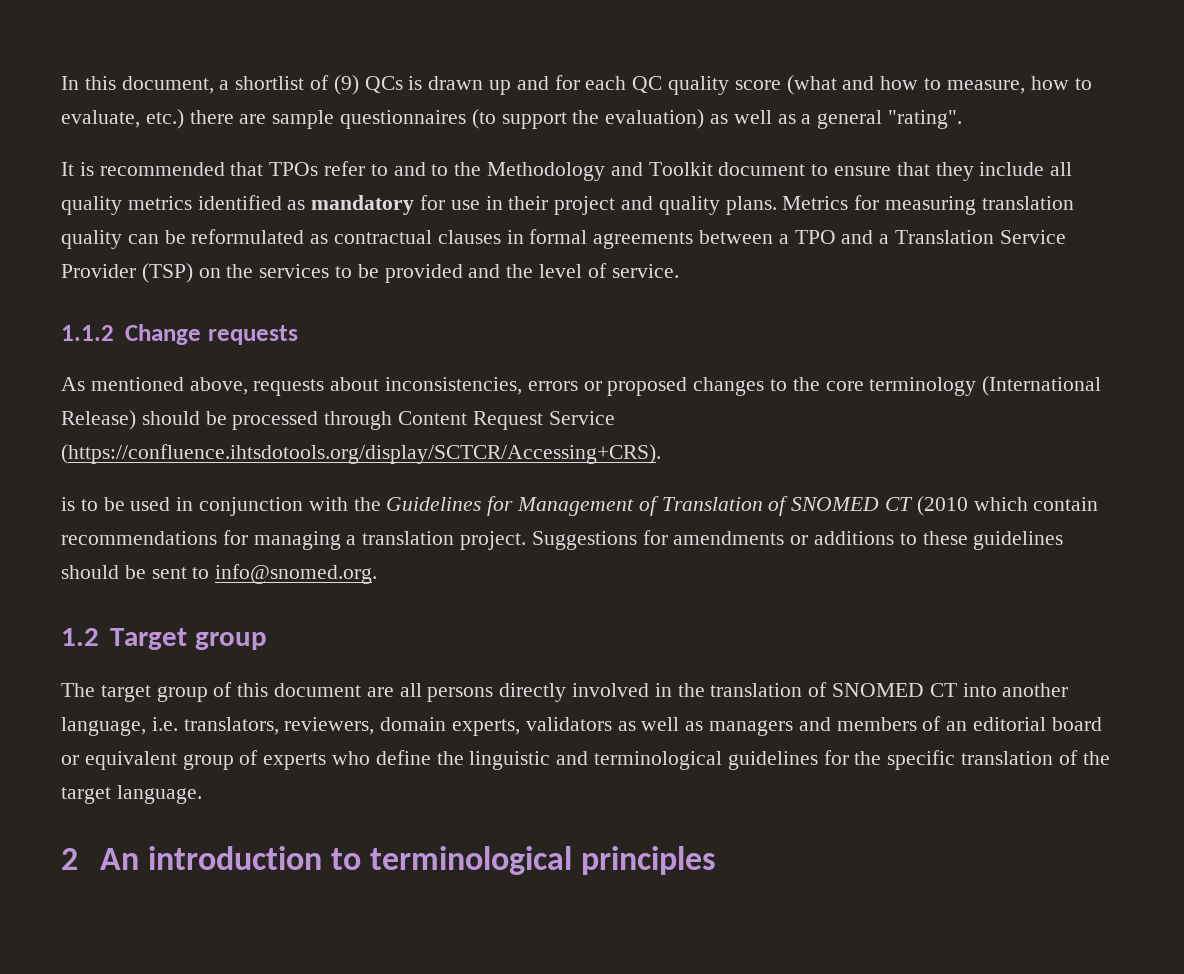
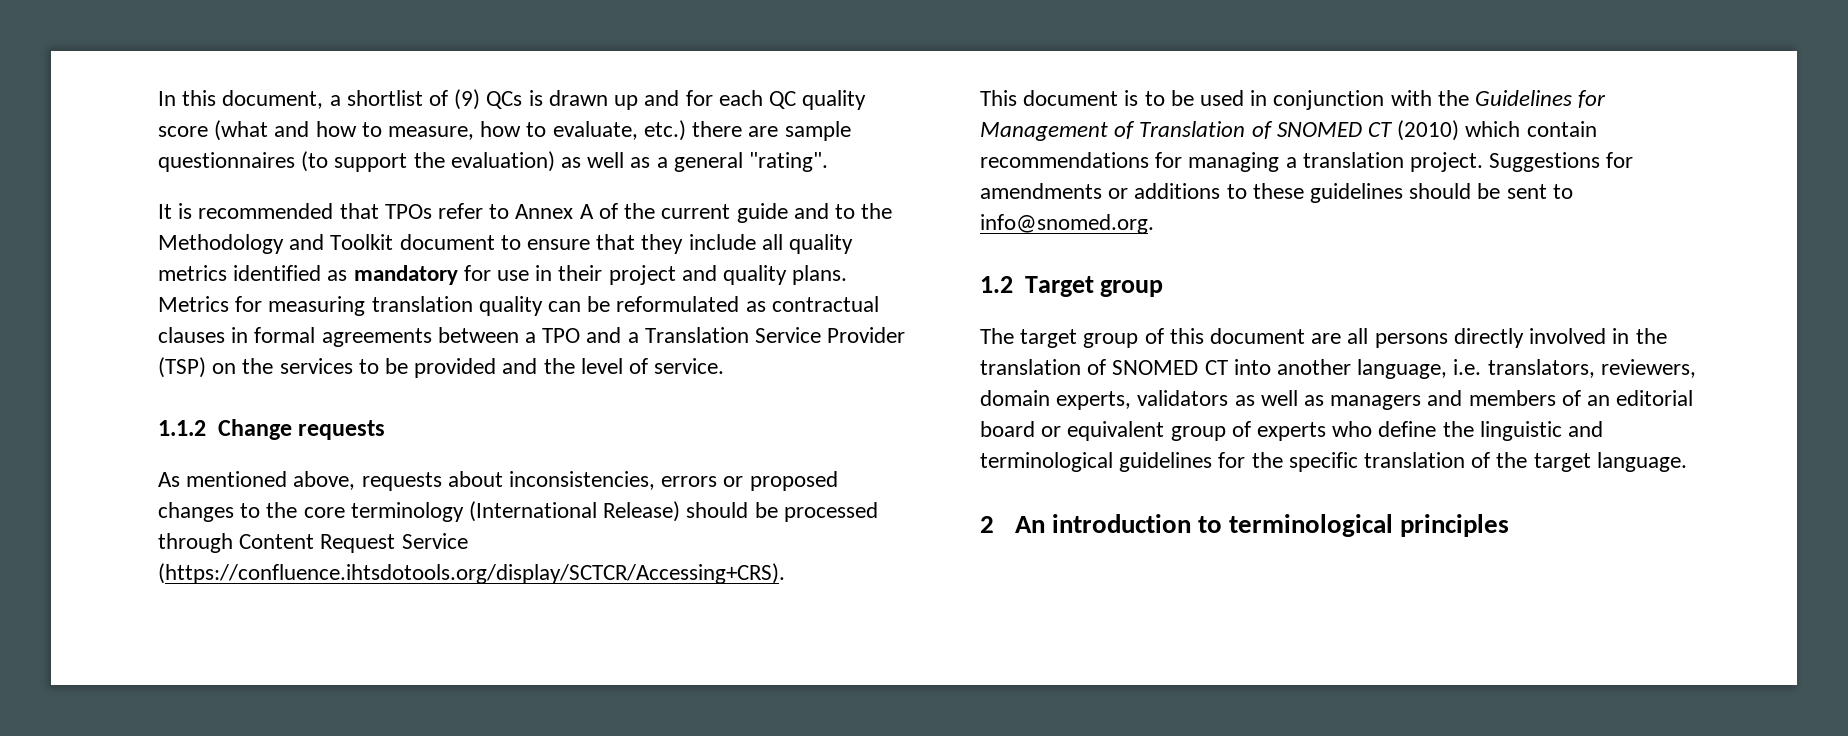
- It is recommended that TPOs refer to and to the Methodology and Toolkit document to ensure that they include all quality metrics identified as mandatory for use in their project and quality plans.
+ It is recommended that TPOs refer to Annex A of the current guide and to the Methodology and Toolkit document to ensure that they include all quality metrics identified as mandatory for use in their project and quality plans.
- is to be used in conjunction with the Guidelines for Management of Translation of SNOMED CT (2010 which contain recommendations for managing a translation project.
+ This document is to be used in conjunction with the Guidelines for Management of Translation of SNOMED CT (2010) which contain recommendations for managing a translation project.

